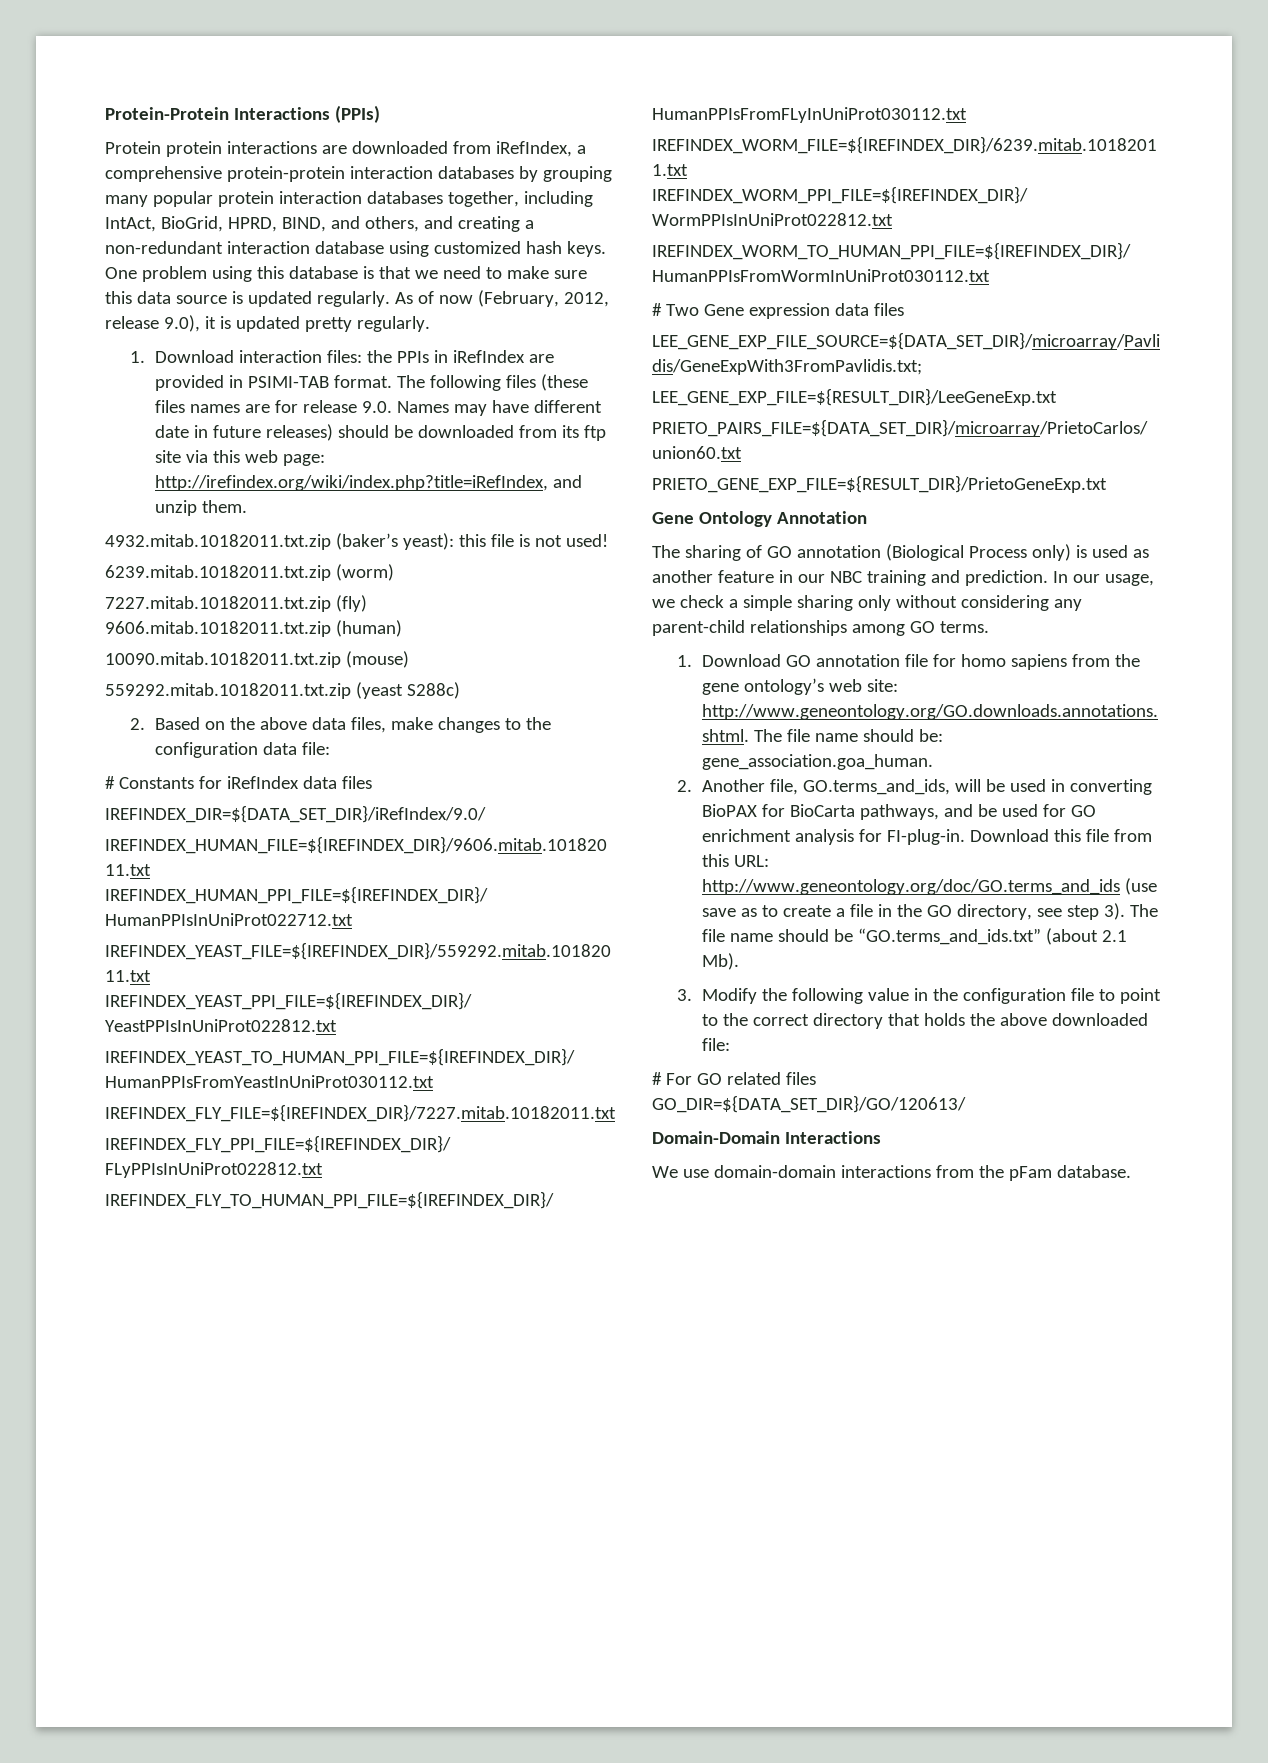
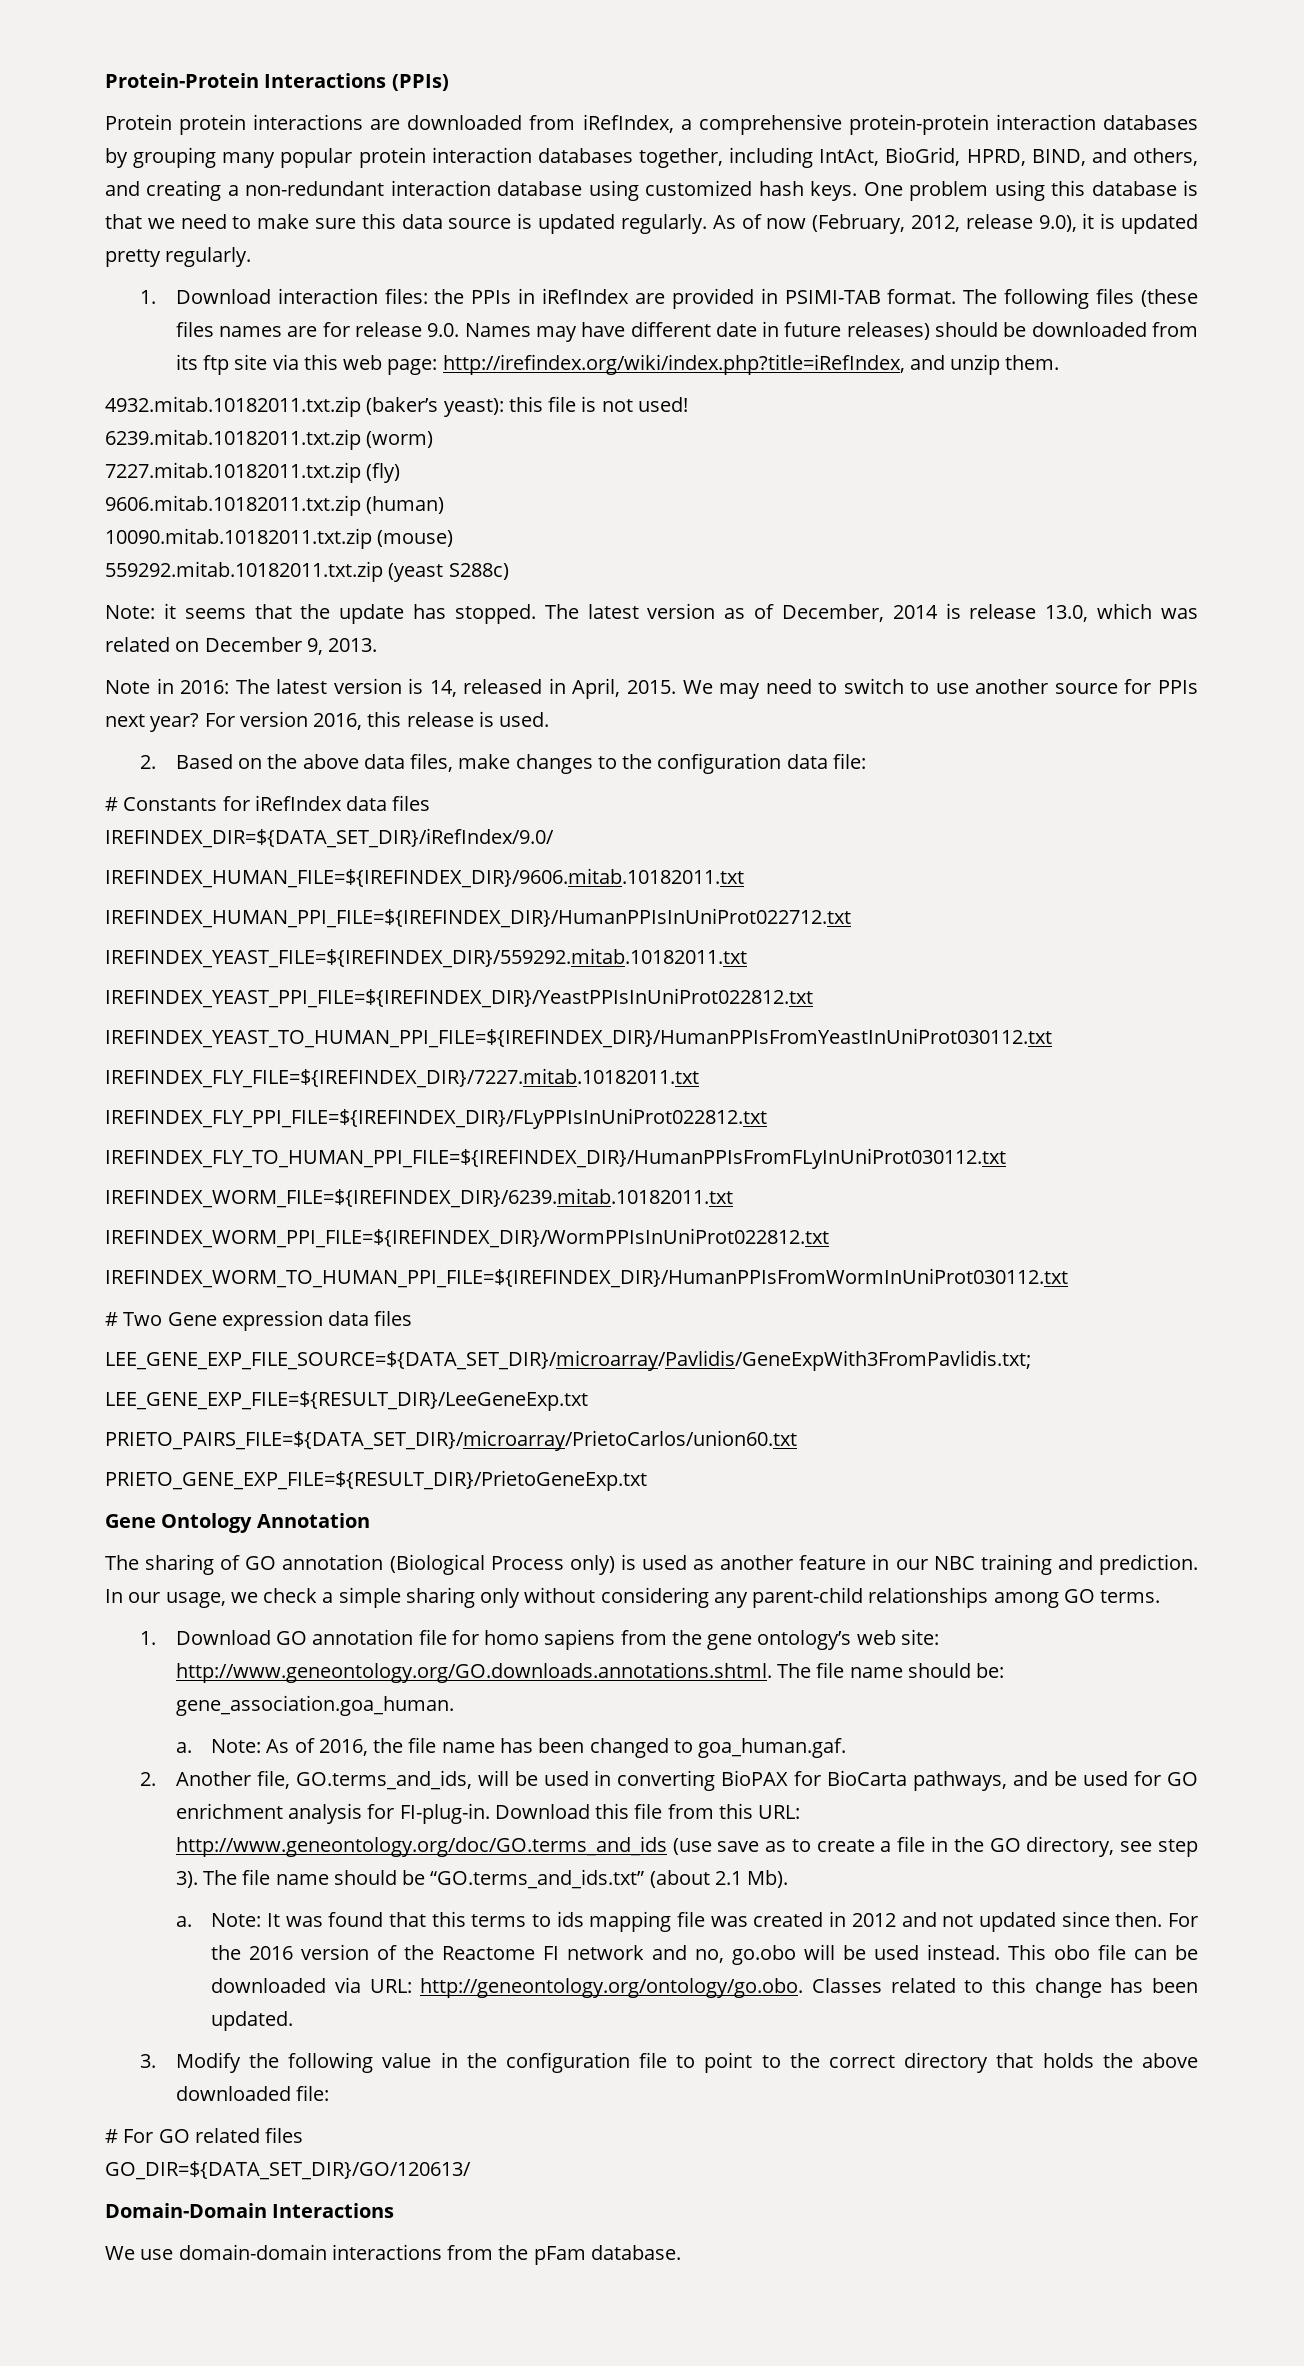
+ Note: it seems that the update has stopped. The latest version as of December, 2014 is release 13.0, which was related on December 9, 2013.
+ Note in 2016: The latest version is 14, released in April, 2015. We may need to switch to use another source for PPIs next year? For version 2016, this release is used.
+ a. Note: As of 2016, the file name has been changed to goa_human.gaf.
+ a. Note: It was found that this terms to ids mapping file was created in 2012 and not updated since then. For the 2016 version of the Reactome FI network and no, go.obo will be used instead. This obo file can be downloaded via URL: http://geneontology.org/ontology/go.obo. Classes related to this change has been updated.

